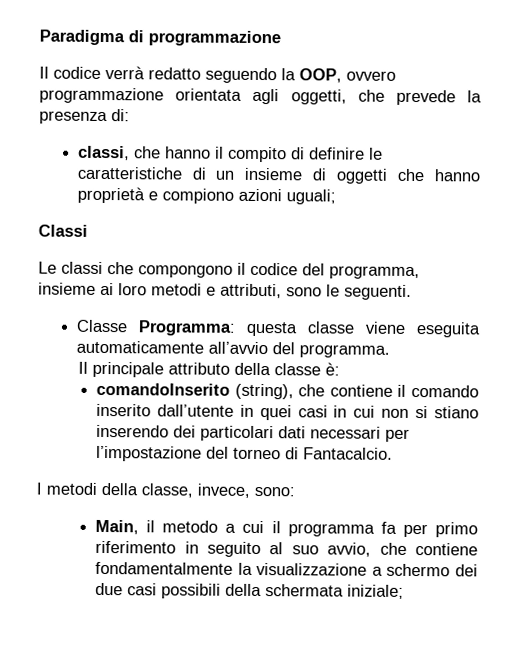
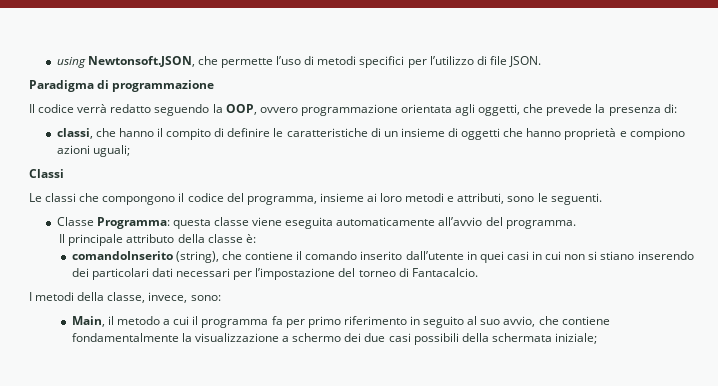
+ using Newtonsoft.JSON, che permette l’uso di metodi specifici per l’utilizzo di file JSON.

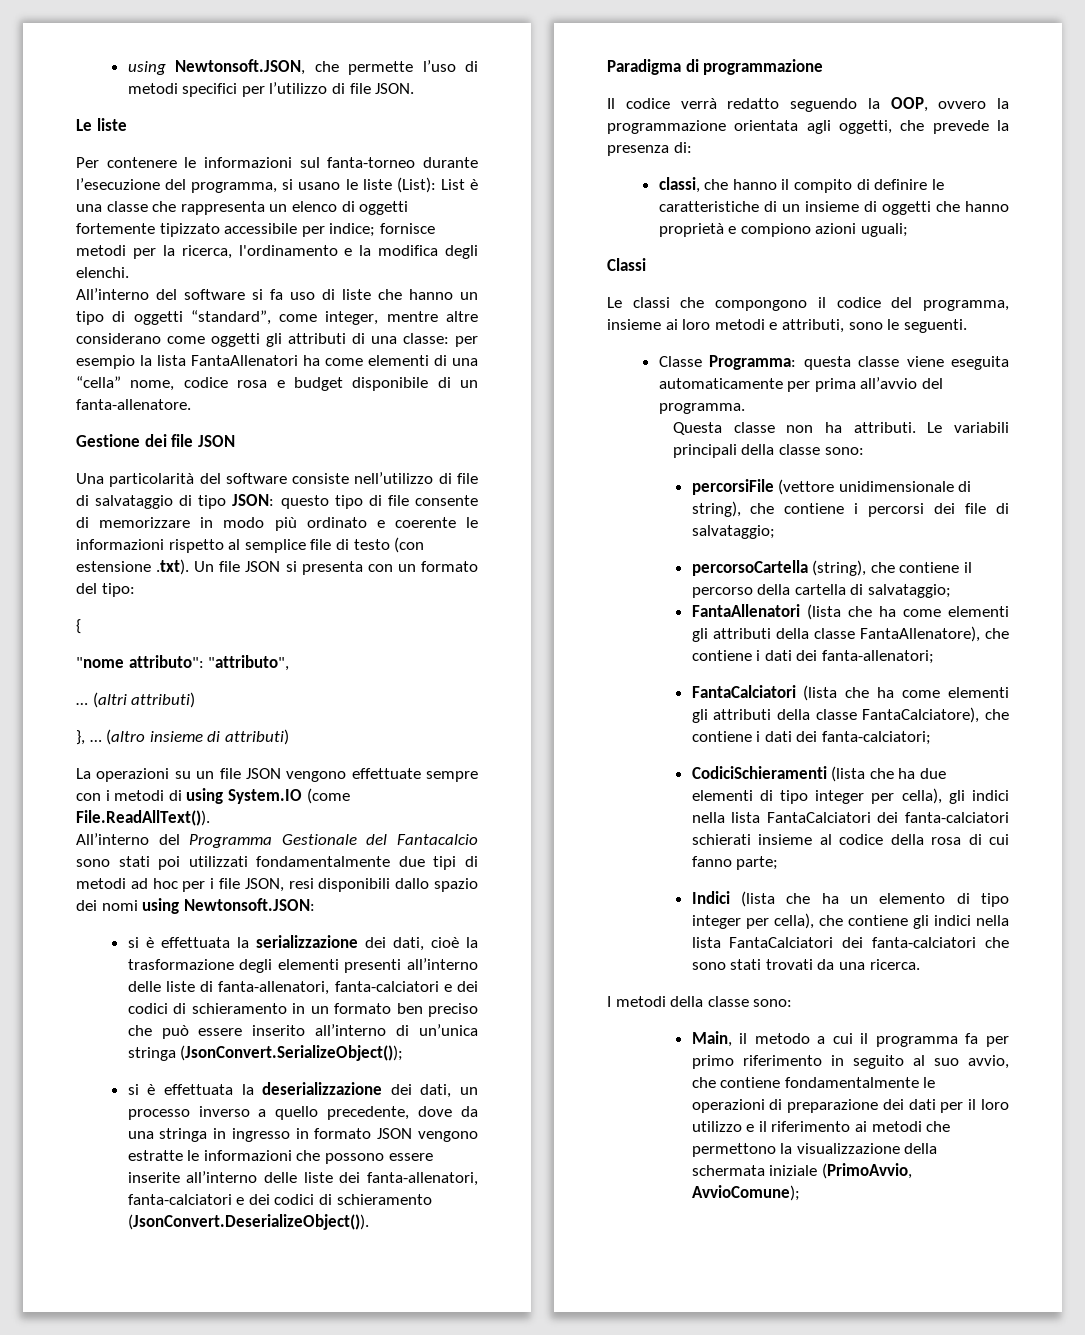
+ Le liste
+ Per contenere le informazioni sul fanta-torneo durante l’esecuzione del programma, si usano le liste (List): List è una classe che rappresenta un elenco di oggetti fortemente tipizzato accessibile per indice; fornisce metodi per la ricerca, l'ordinamento e la modifica degli elenchi.
+ All’interno del software si fa uso di liste che hanno un tipo di oggetti “standard”, come integer, mentre altre considerano come oggetti gli attributi di una classe: per esempio la lista FantaAllenatori ha come elementi di una “cella” nome, codice rosa e budget disponibile di un fanta-allenatore.
+ Gestione dei file JSON
+ Una particolarità del software consiste nell’utilizzo di file di salvataggio di tipo JSON: questo tipo di file consente di memorizzare in modo più ordinato e coerente le informazioni rispetto al semplice file di testo (con estensione .txt). Un file JSON si presenta con un formato del tipo:
+ {
+ "nome attributo": "attributo",
+ … (altri attributi)
+ }, … (altro insieme di attributi)
+ La operazioni su un file JSON vengono effettuate sempre con i metodi di using System.IO (come File.ReadAllText()).
+ All’interno del Programma Gestionale del Fantacalcio sono stati poi utilizzati fondamentalmente due tipi di metodi ad hoc per i file JSON, resi disponibili dallo spazio dei nomi using Newtonsoft.JSON:
+ si è effettuata la serializzazione dei dati, cioè la trasformazione degli elementi presenti all’interno delle liste di fanta-allenatori, fanta-calciatori e dei codici di schieramento in un formato ben preciso che può essere inserito all’interno di un’unica stringa (JsonConvert.SerializeObject());
+ si è effettuata la deserializzazione dei dati, un processo inverso a quello precedente, dove da una stringa in ingresso in formato JSON vengono estratte le informazioni che possono essere inserite all’interno delle liste dei fanta-allenatori, fanta-calciatori e dei codici di schieramento (JsonConvert.DeserializeObject()).
- Il codice verrà redatto seguendo la OOP, ovvero programmazione orientata agli oggetti, che prevede la presenza di:
+ Il codice verrà redatto seguendo la OOP, ovvero la programmazione orientata agli oggetti, che prevede la presenza di:
- Classe Programma: questa classe viene eseguita automaticamente all’avvio del programma.
+ Classe Programma: questa classe viene eseguita automaticamente per prima all’avvio del programma.
- Il principale attributo della classe è:
- comandoInserito (string), che contiene il comando inserito dall’utente in quei casi in cui non si stiano inserendo dei particolari dati necessari per l’impostazione del torneo di Fantacalcio.
+ Questa classe non ha attributi. Le variabili principali della classe sono:
+ percorsiFile (vettore unidimensionale di string), che contiene i percorsi dei file di salvataggio;
+ percorsoCartella (string), che contiene il percorso della cartella di salvataggio;
+ FantaAllenatori (lista che ha come elementi gli attributi della classe FantaAllenatore), che contiene i dati dei fanta-allenatori;
+ FantaCalciatori (lista che ha come elementi gli attributi della classe FantaCalciatore), che contiene i dati dei fanta-calciatori;
+ CodiciSchieramenti (lista che ha due elementi di tipo integer per cella), gli indici nella lista FantaCalciatori dei fanta-calciatori schierati insieme al codice della rosa di cui fanno parte;
+ Indici (lista che ha un elemento di tipo integer per cella), che contiene gli indici nella lista FantaCalciatori dei fanta-calciatori che sono stati trovati da una ricerca.
- I metodi della classe, invece, sono:
+ I metodi della classe sono:
- Main, il metodo a cui il programma fa per primo riferimento in seguito al suo avvio, che contiene fondamentalmente la visualizzazione a schermo dei due casi possibili della schermata iniziale;
+ Main, il metodo a cui il programma fa per primo riferimento in seguito al suo avvio, che contiene fondamentalmente le operazioni di preparazione dei dati per il loro utilizzo e il riferimento ai metodi che permettono la visualizzazione della schermata iniziale (PrimoAvvio, AvvioComune);

